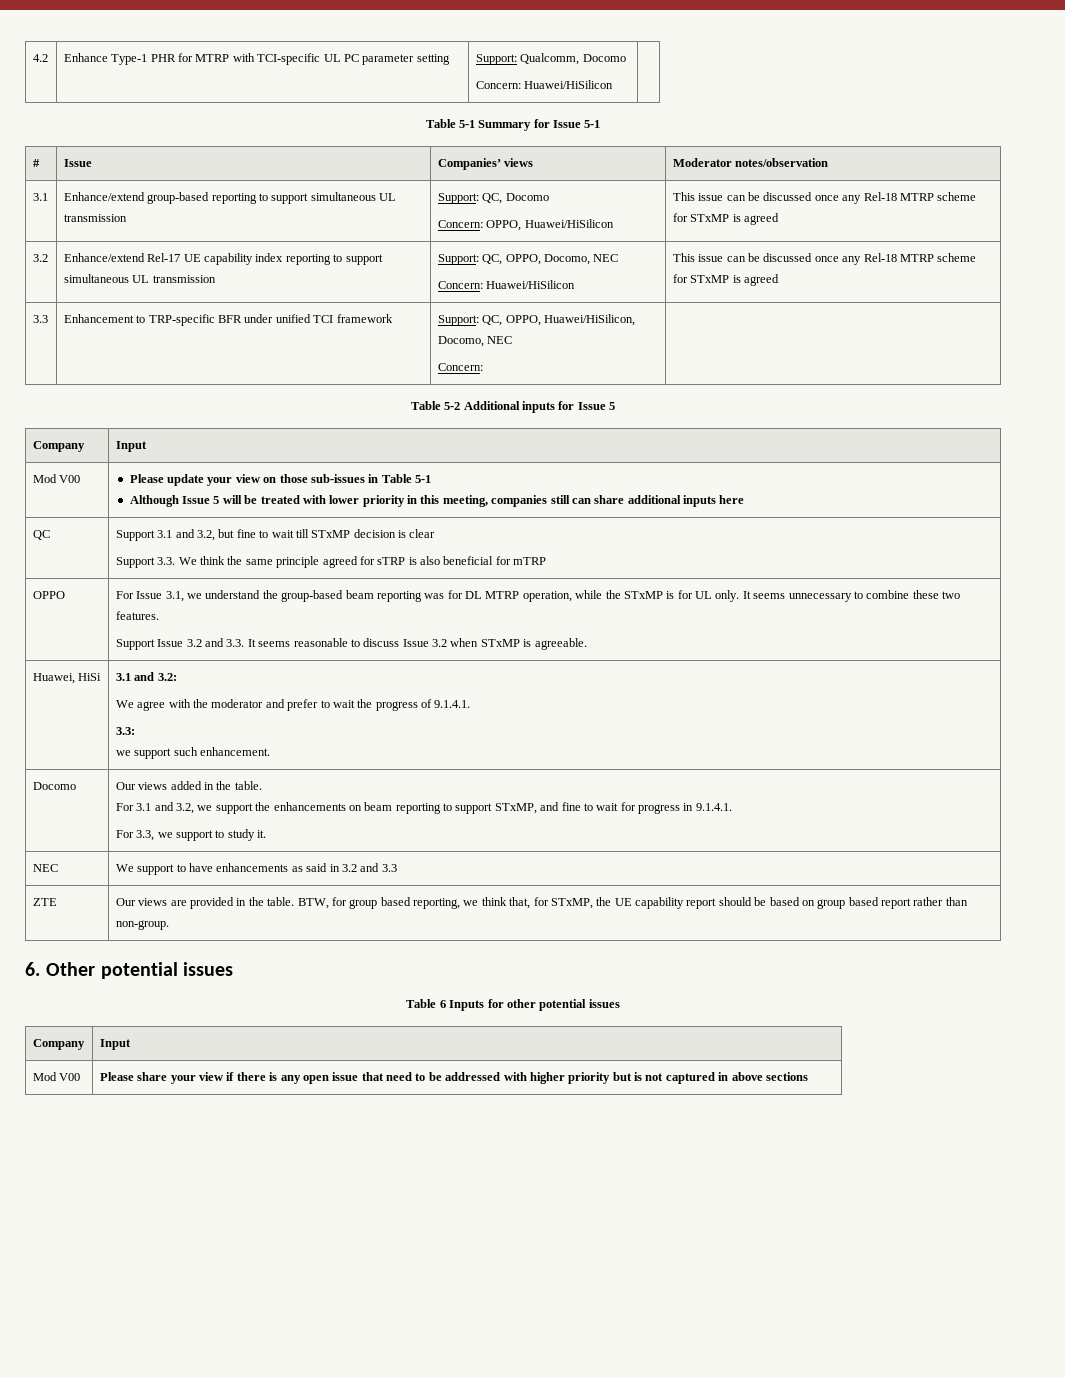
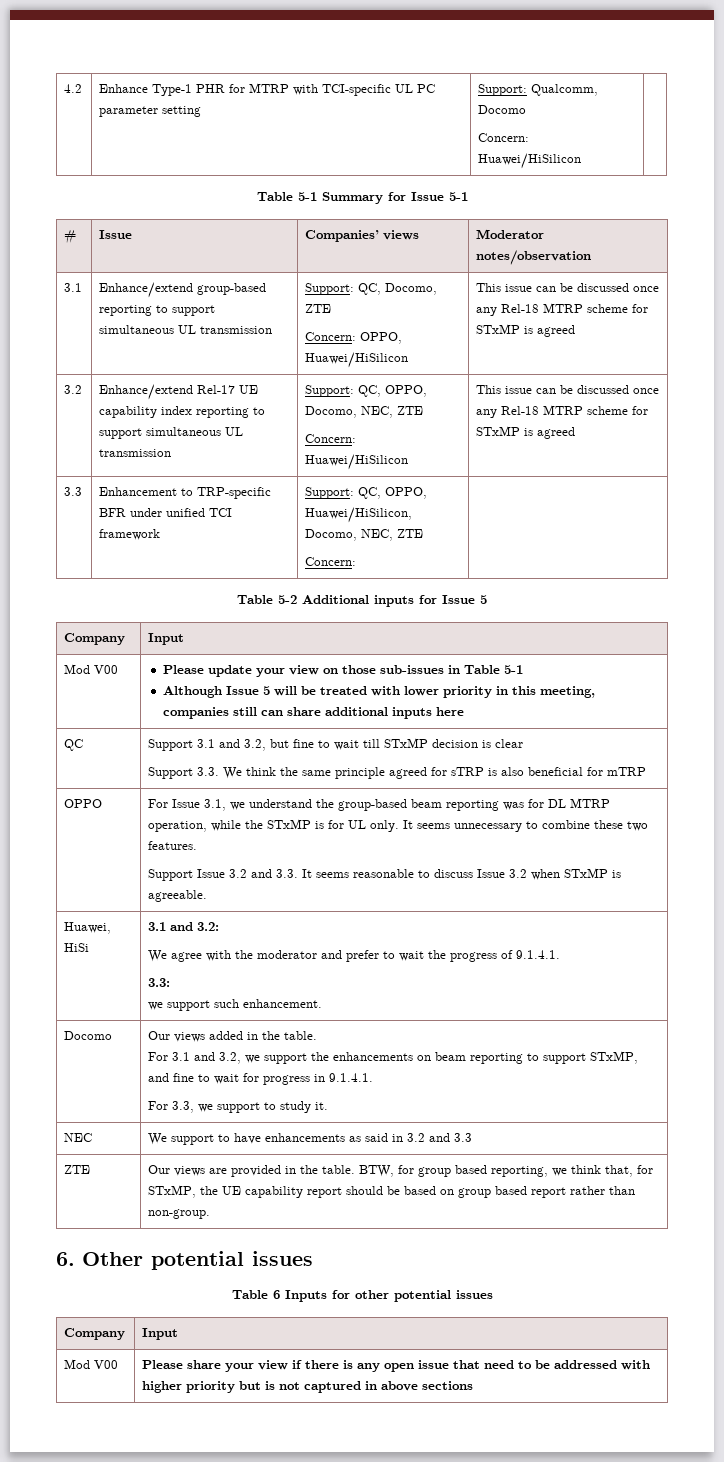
- 3.1 | Enhance/extend group-based reporting to support simultaneous UL transmission | Support: QC, Docomo
+ 3.1 | Enhance/extend group-based reporting to support simultaneous UL transmission | Support: QC, Docomo, ZTE
- 3.2 | Enhance/extend Rel-17 UE capability index reporting to support simultaneous UL transmission | Support: QC, OPPO, Docomo, NEC
+ 3.2 | Enhance/extend Rel-17 UE capability index reporting to support simultaneous UL transmission | Support: QC, OPPO, Docomo, NEC, ZTE
- 3.3 | Enhancement to TRP-specific BFR under unified TCI framework | Support: QC, OPPO, Huawei/HiSilicon, Docomo, NEC
+ 3.3 | Enhancement to TRP-specific BFR under unified TCI framework | Support: QC, OPPO, Huawei/HiSilicon, Docomo, NEC, ZTE

